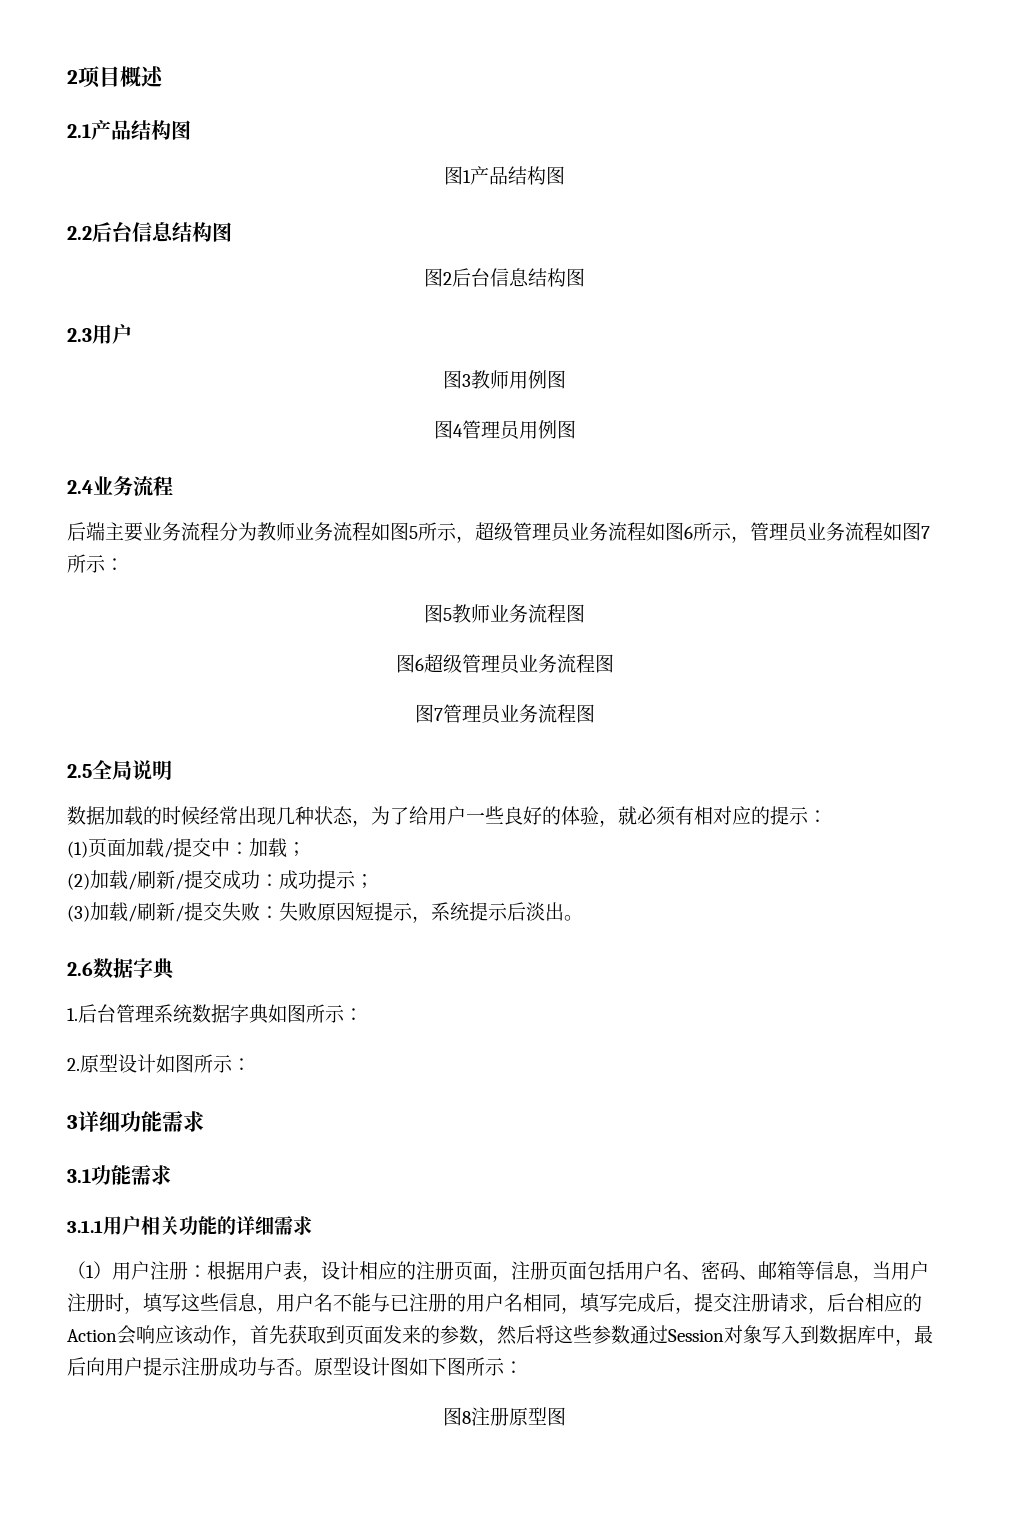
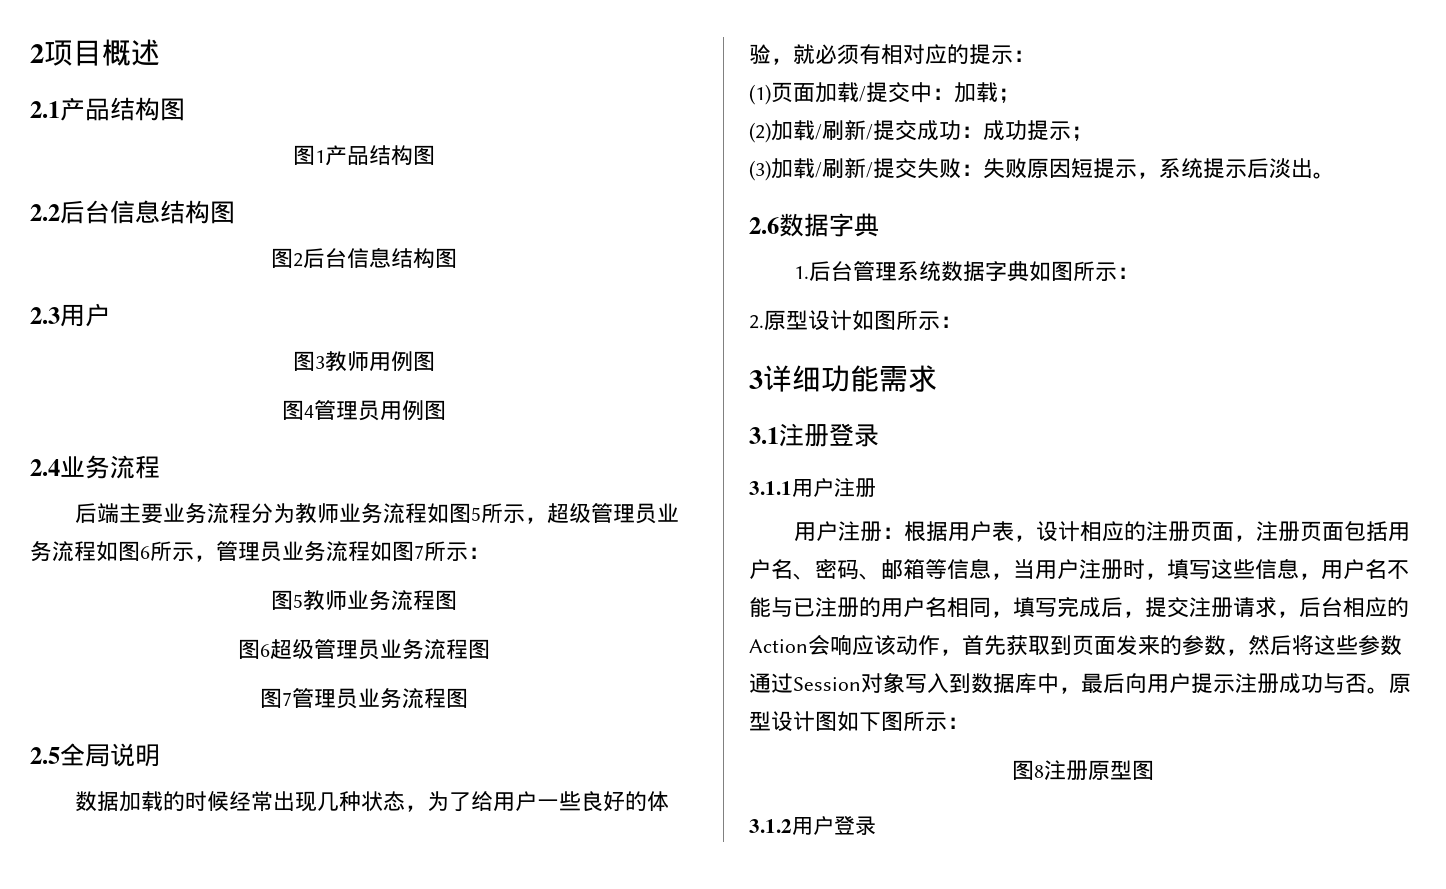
- 3.1功能需求
+ 3.1注册登录
- 3.1.1用户相关功能的详细需求
- （1）用户注册：
+ 3.1.1用户注册
+ 用户注册：
+ 3.1.2用户登录

